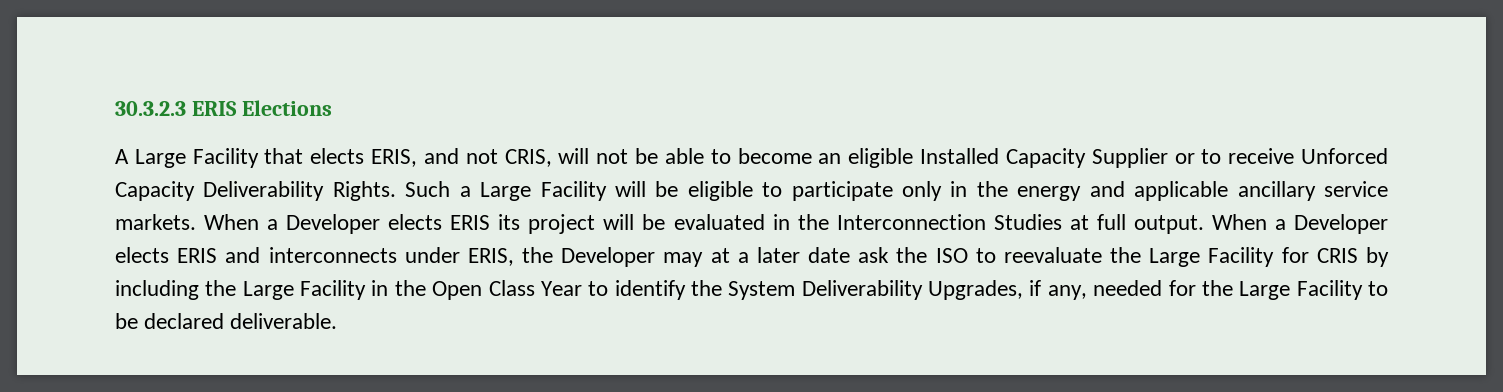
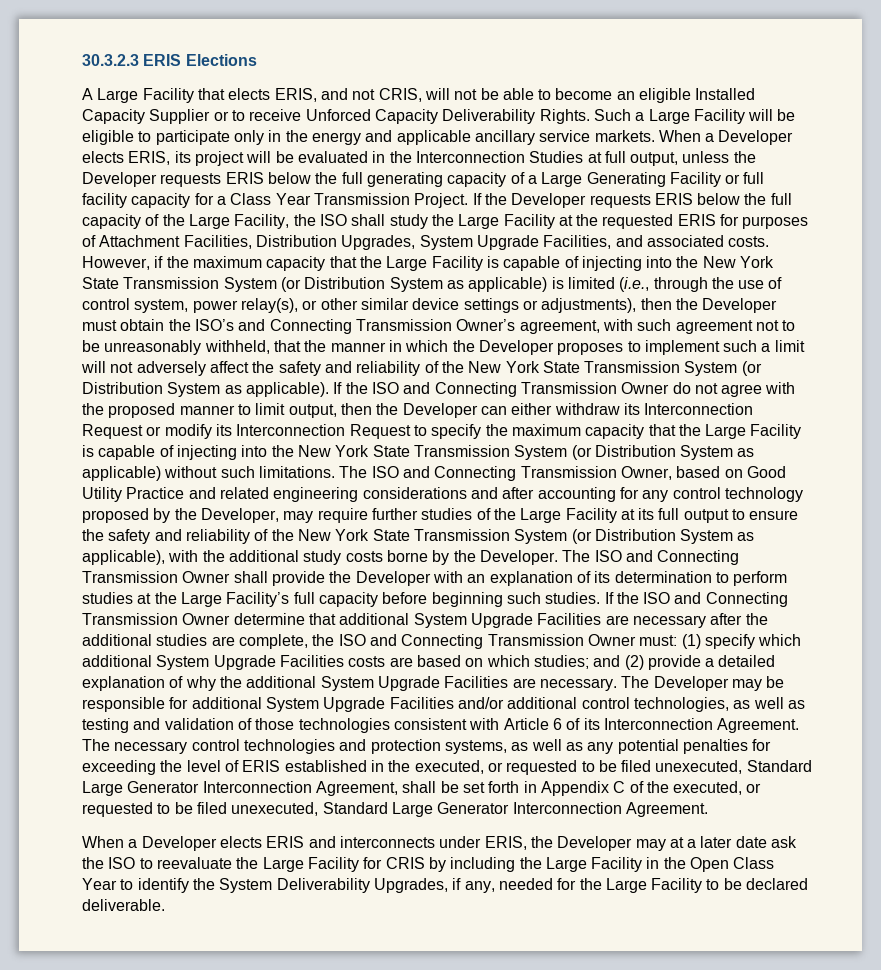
- When a Developer elects ERIS its project will be evaluated in the Interconnection Studies at full output. When a Developer elects ERIS and interconnects under ERIS, the Developer may at a later date ask the ISO to reevaluate the Large Facility for CRIS by including the Large Facility in the Open Class Year to identify the System Deliverability Upgrades, if any, needed for the Large Facility to be declared deliverable.
+ When a Developer elects ERIS, its project will be evaluated in the Interconnection Studies at full output, unless the Developer requests ERIS below the full generating capacity of a Large Generating Facility or full facility capacity for a Class Year Transmission Project. If the Developer requests ERIS below the full capacity of the Large Facility, the ISO shall study the Large Facility at the requested ERIS for purposes of Attachment Facilities, Distribution Upgrades, System Upgrade Facilities, and associated costs. However, if the maximum capacity that the Large Facility is capable of injecting into the New York State Transmission System (or Distribution System as applicable) is limited (i.e., through the use of control system, power relay(s), or other similar device settings or adjustments), then the Developer must obtain the ISO’s and Connecting Transmission Owner’s agreement, with such agreement not to be unreasonably withheld, that the manner in which the Developer proposes to implement such a limit will not adversely affect the safety and reliability of the New York State Transmission System (or Distribution System as applicable). If the ISO and Connecting Transmission Owner do not agree with the proposed manner to limit output, then the Developer can either withdraw its Interconnection Request or modify its Interconnection Request to specify the maximum capacity that the Large Facility is capable of injecting into the New York State Transmission System (or Distribution System as applicable) without such limitations. The ISO and Connecting Transmission Owner, based on Good Utility Practice and related engineering considerations and after accounting for any control technology proposed by the Developer, may require further studies of the Large Facility at its full output to ensure the safety and reliability of the New York State Transmission System (or Distribution System as applicable), with the additional study costs borne by the Developer. The ISO and Connecting Transmission Owner shall provide the Developer with an explanation of its determination to perform studies at the Large Facility’s full capacity before beginning such studies. If the ISO and Connecting Transmission Owner determine that additional System Upgrade Facilities are necessary after the additional studies are complete, the ISO and Connecting Transmission Owner must: (1) specify which additional System Upgrade Facilities costs are based on which studies; and (2) provide a detailed explanation of why the additional System Upgrade Facilities are necessary. The Developer may be responsible for additional System Upgrade Facilities and/or additional control technologies, as well as testing and validation of those technologies consistent with Article 6 of its Interconnection Agreement. The necessary control technologies and protection systems, as well as any potential penalties for exceeding the level of ERIS established in the executed, or requested to be filed unexecuted, Standard Large Generator Interconnection Agreement, shall be set forth in Appendix C of the executed, or requested to be filed unexecuted, Standard Large Generator Interconnection Agreement.
+ When a Developer elects ERIS and interconnects under ERIS, the Developer may at a later date ask the ISO to reevaluate the Large Facility for CRIS by including the Large Facility in the Open Class Year to identify the System Deliverability Upgrades, if any, needed for the Large Facility to be declared deliverable.

